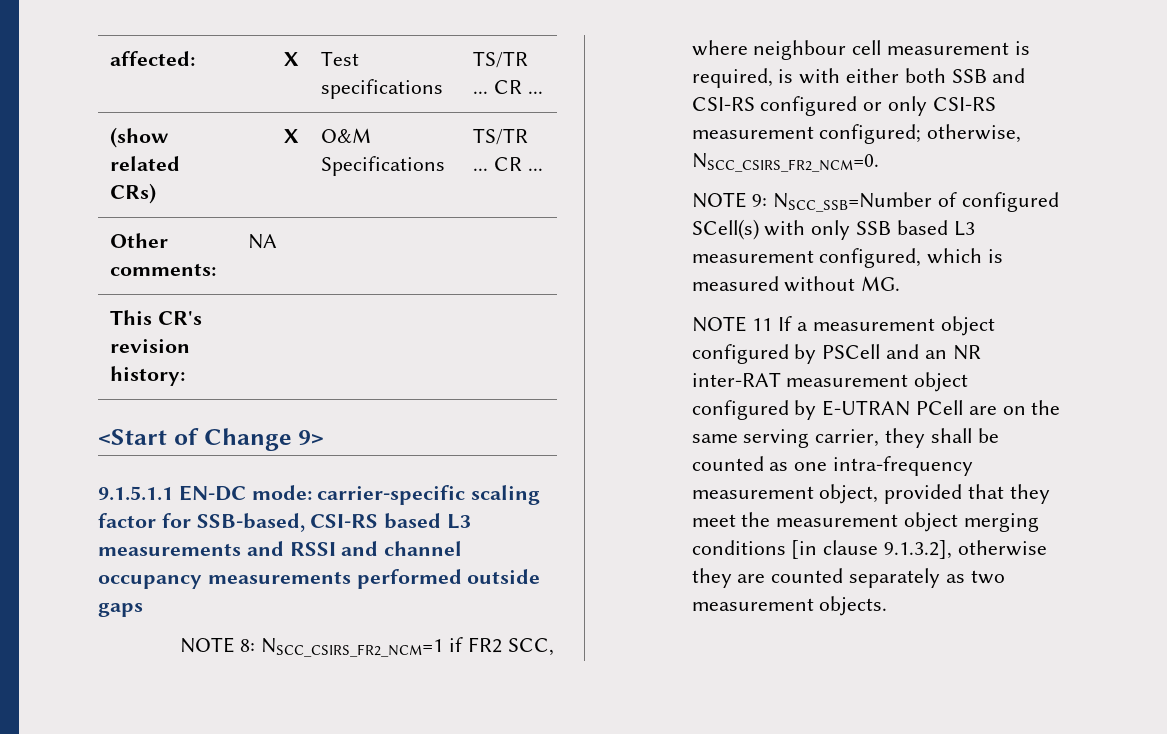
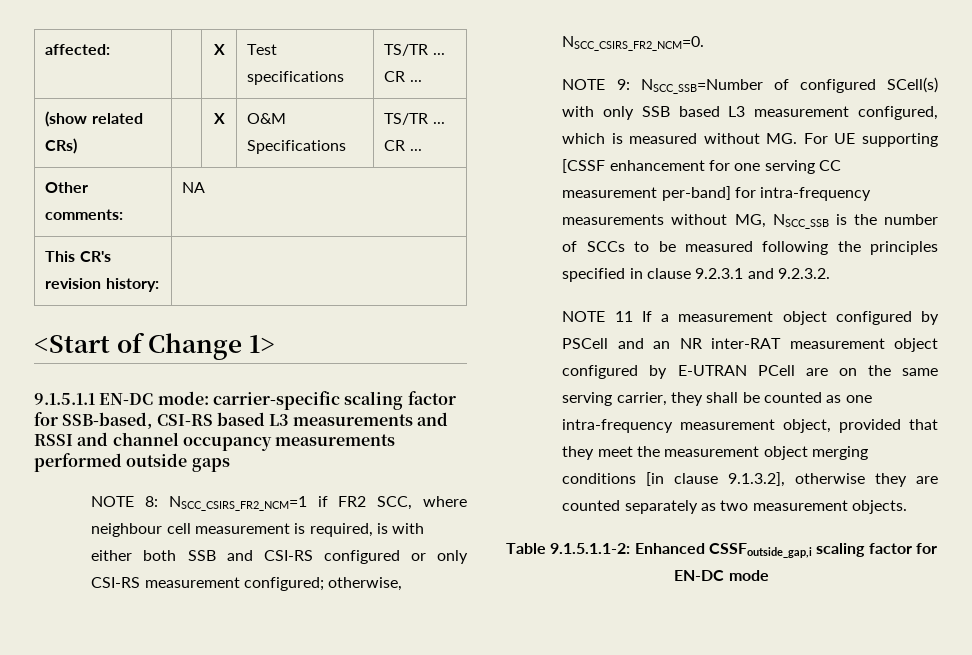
- <Start of Change 9>
+ <Start of Change 1>
- NOTE 9: NSCC_SSB=Number of configured SCell(s) with only SSB based L3 measurement configured, which is measured without MG.
+ NOTE 9: NSCC_SSB=Number of configured SCell(s) with only SSB based L3 measurement configured, which is measured without MG. For UE supporting [CSSF enhancement for one serving CC measurement per-band] for intra-frequency measurements without MG, NSCC_SSB is the number of SCCs to be measured following the principles specified in clause 9.2.3.1 and 9.2.3.2.
+ Table 9.1.5.1.1-2: Enhanced CSSFoutside_gap,i scaling factor for EN-DC mode

